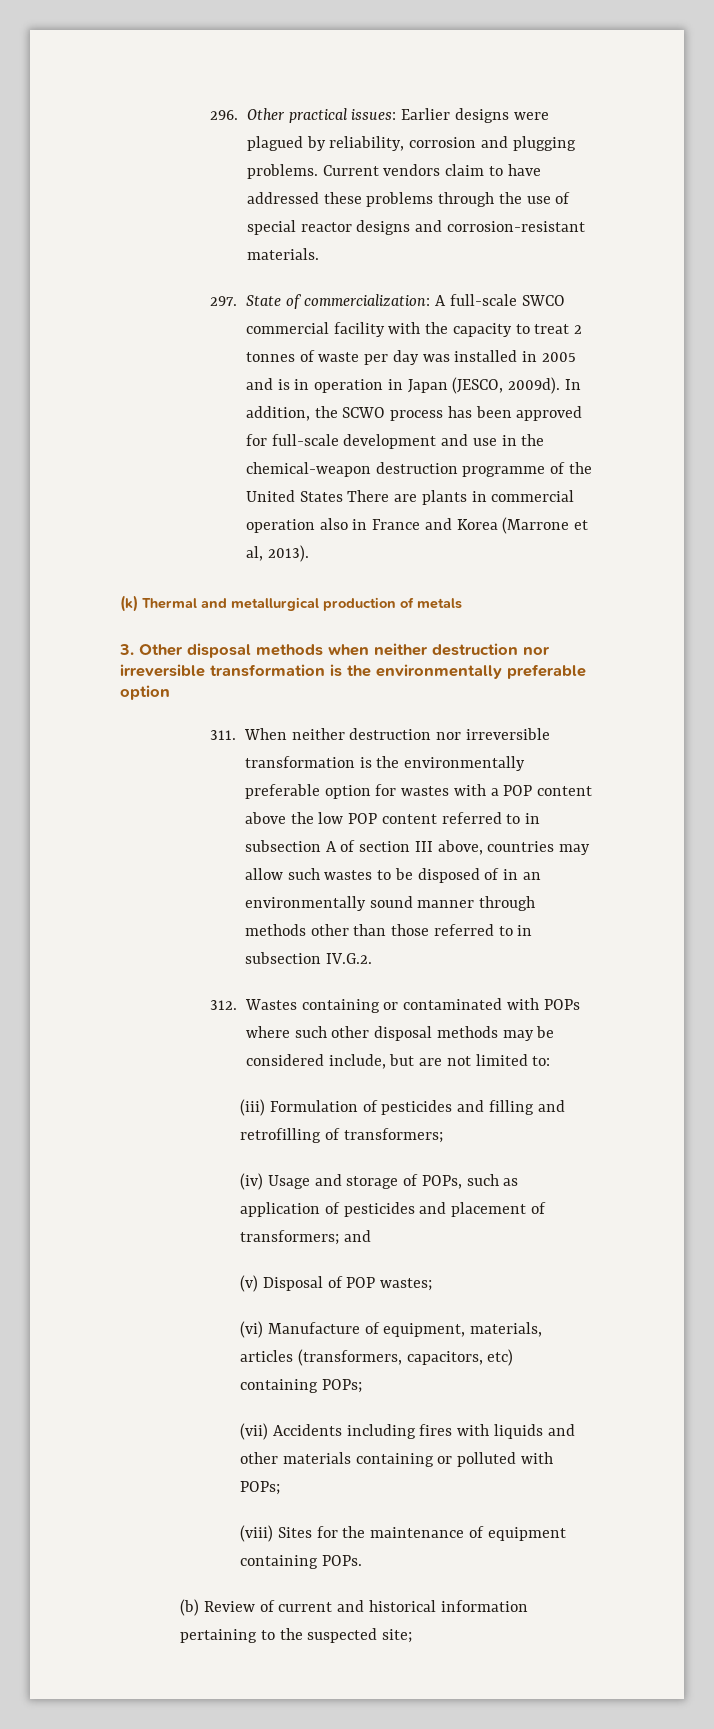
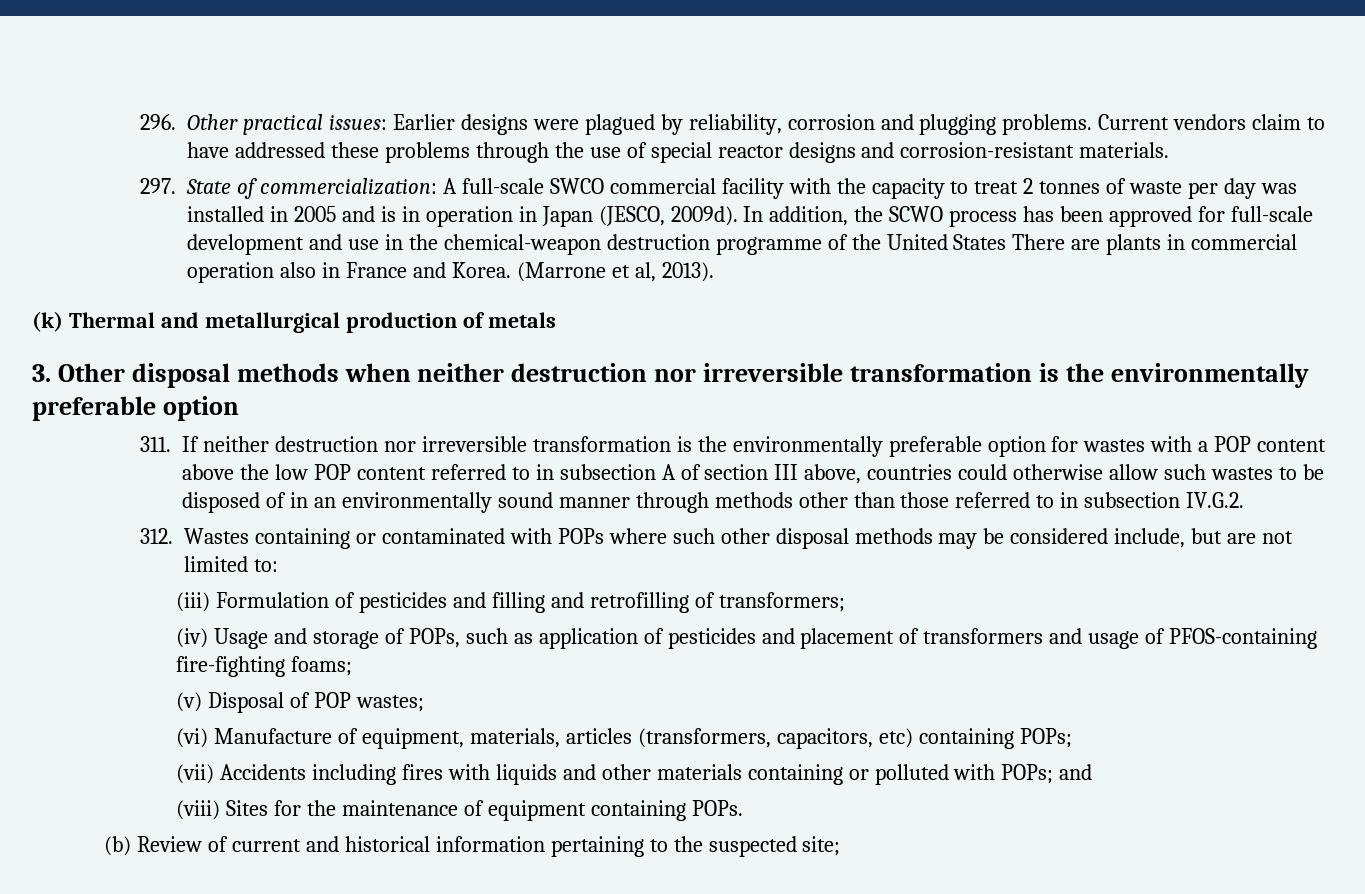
- In addition, the SCWO process has been approved for full-scale development and use in the chemical-weapon destruction programme of the United States There are plants in commercial operation also in France and Korea (Marrone et al, 2013).
+ In addition, the SCWO process has been approved for full-scale development and use in the chemical-weapon destruction programme of the United States There are plants in commercial operation also in France and Korea. (Marrone et al, 2013).
- 311. When neither destruction nor irreversible transformation is the environmentally preferable option for wastes with a POP content above the low POP content referred to in subsection A of section III above, countries may allow such wastes to be disposed of in an environmentally sound manner through methods other than those referred to in subsection IV.G.2.
+ 311. If neither destruction nor irreversible transformation is the environmentally preferable option for wastes with a POP content above the low POP content referred to in subsection A of section III above, countries could otherwise allow such wastes to be disposed of in an environmentally sound manner through methods other than those referred to in subsection IV.G.2.
- (iv) Usage and storage of POPs, such as application of pesticides and placement of transformers; and
+ (iv) Usage and storage of POPs, such as application of pesticides and placement of transformers and usage of PFOS-containing fire-fighting foams;
- (vii) Accidents including fires with liquids and other materials containing or polluted with POPs;
+ (vii) Accidents including fires with liquids and other materials containing or polluted with POPs; and

